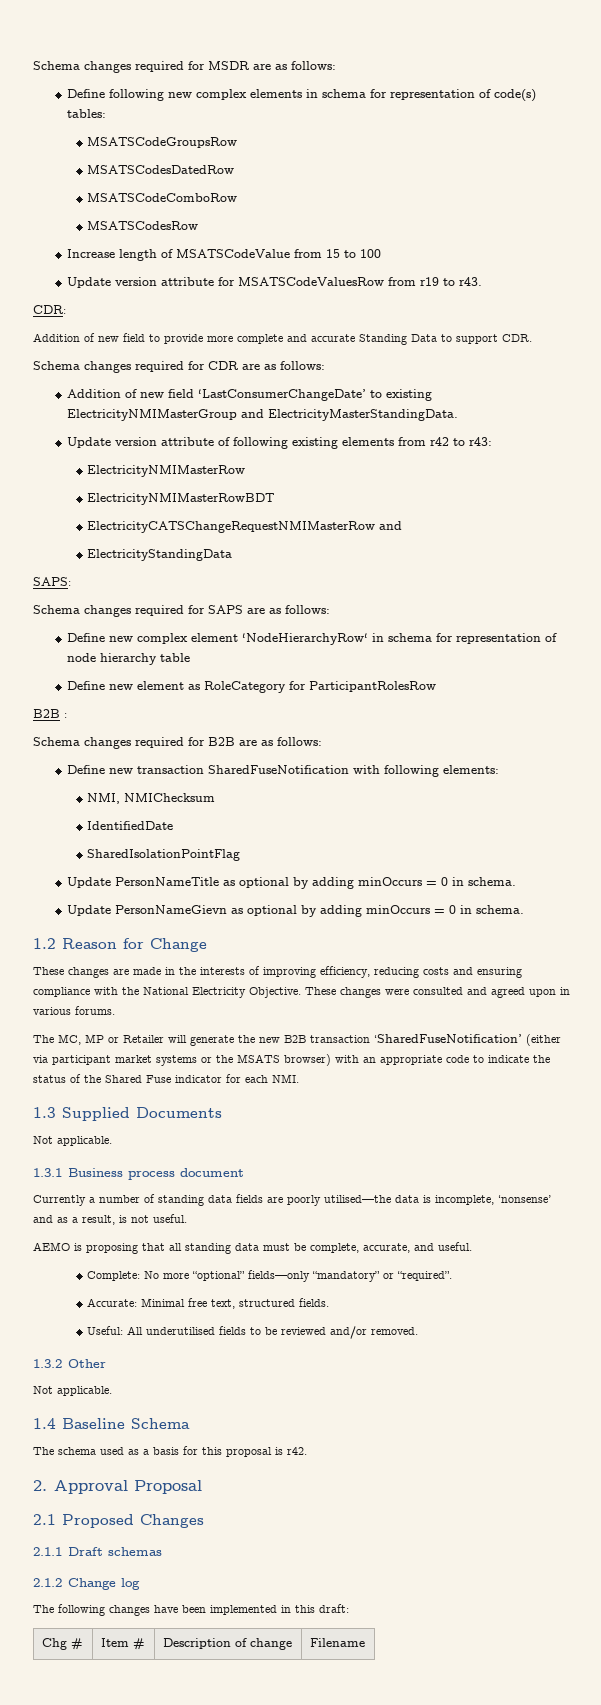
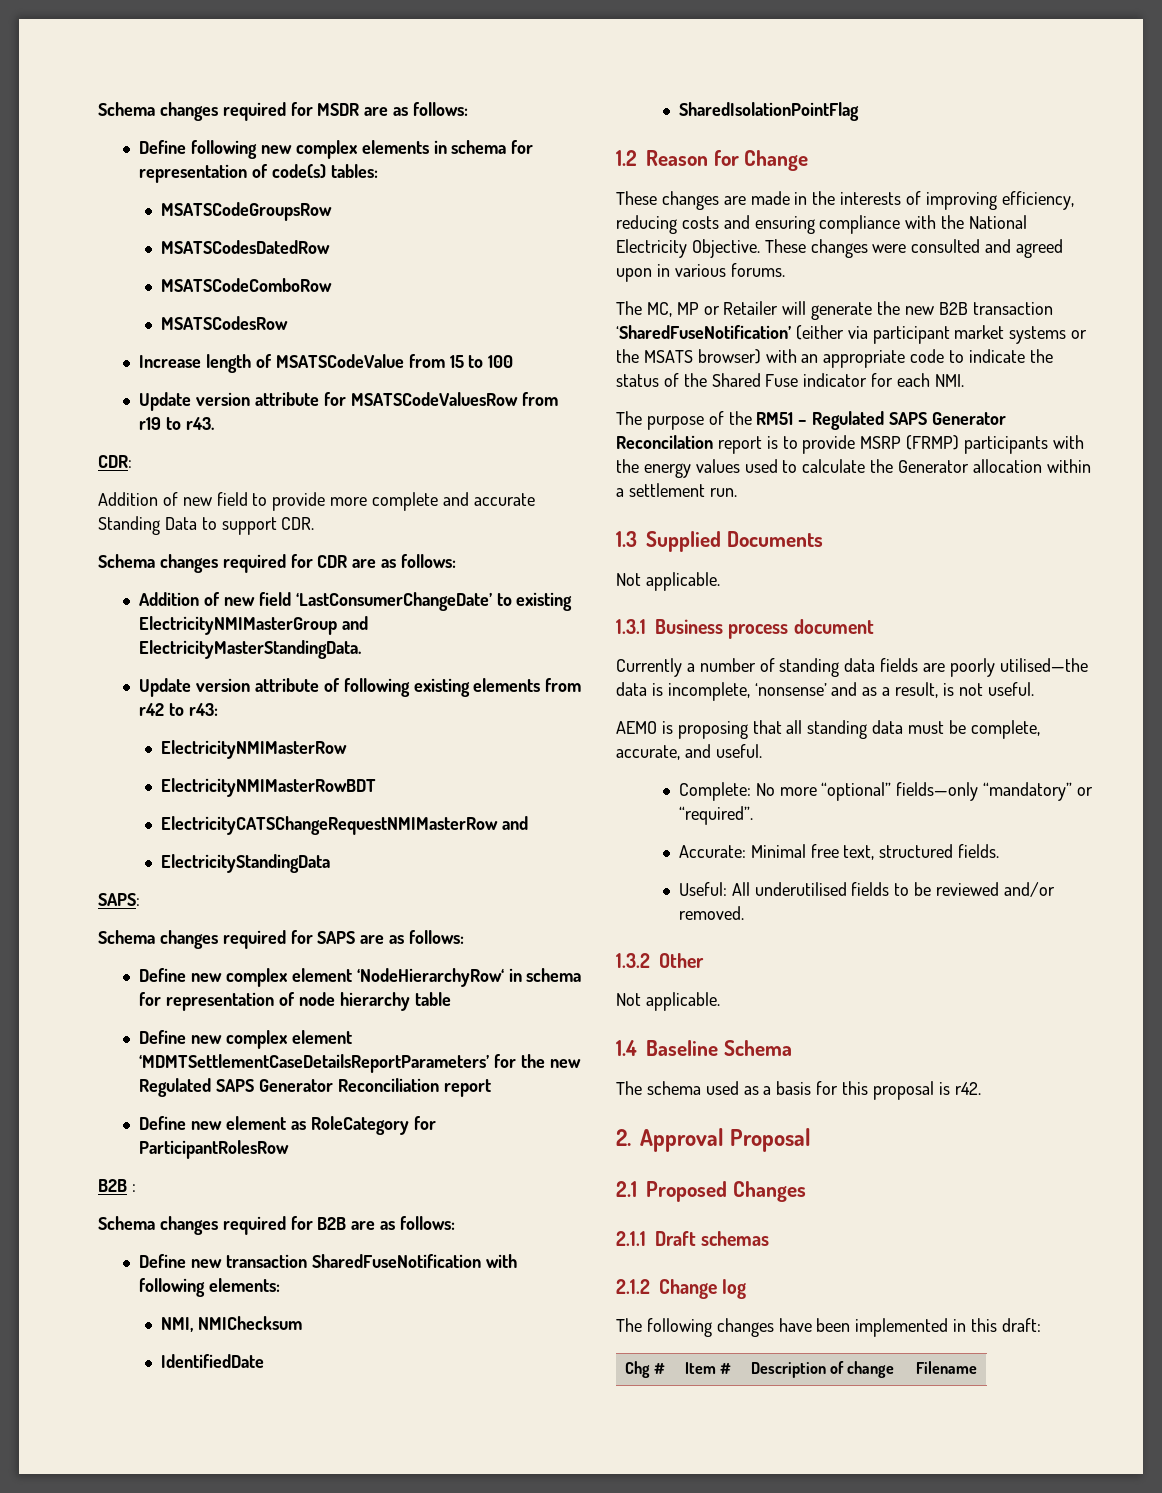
+ Define new complex element ‘MDMTSettlementCaseDetailsReportParameters’ for the new Regulated SAPS Generator Reconciliation report
- Update PersonNameTitle as optional by adding minOccurs = 0 in schema.
- Update PersonNameGievn as optional by adding minOccurs = 0 in schema.
+ The purpose of the RM51 – Regulated SAPS Generator Reconcilation report is to provide MSRP (FRMP) participants with the energy values used to calculate the Generator allocation within a settlement run.

